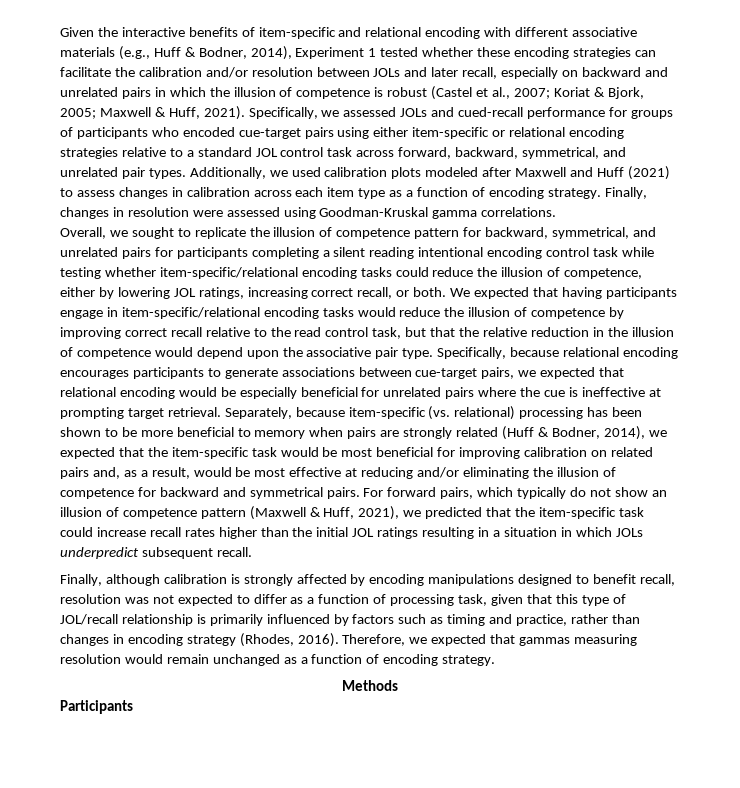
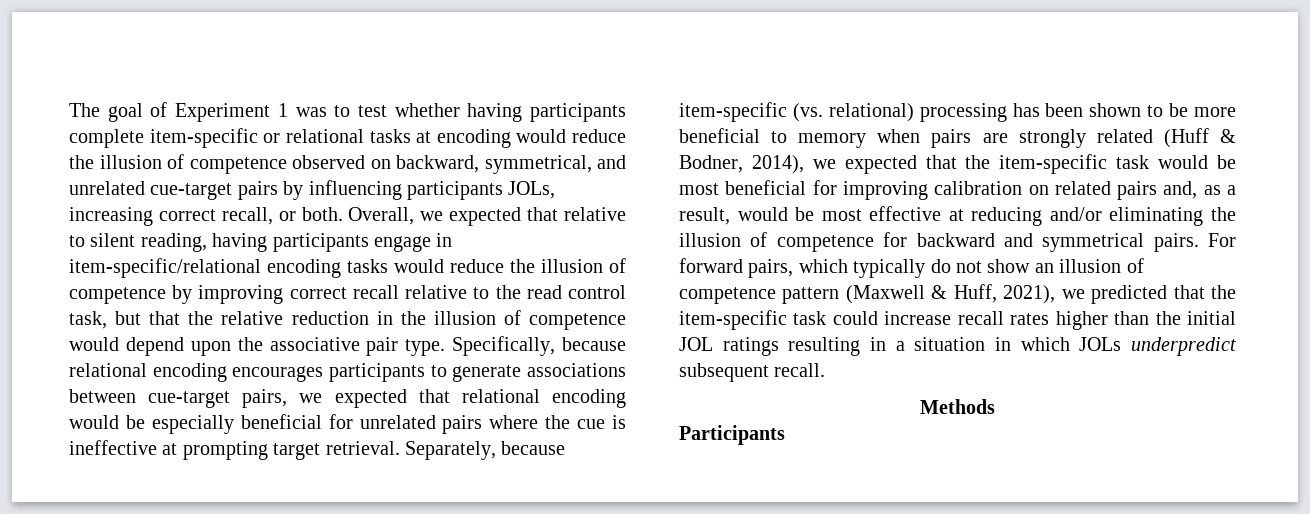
- Given the interactive benefits of item-specific and relational encoding with different associative materials (e.g., Huff & Bodner, 2014), Experiment 1 tested whether these encoding strategies can facilitate the calibration and/or resolution between JOLs and later recall, especially on backward and unrelated pairs in which the illusion of competence is robust (Castel et al., 2007; Koriat & Bjork, 2005; Maxwell & Huff, 2021). Specifically, we assessed JOLs and cued-recall performance for groups of participants who encoded cue-target pairs using either item-specific or relational encoding strategies relative to a standard JOL control task across forward, backward, symmetrical, and unrelated pair types. Additionally, we used calibration plots modeled after Maxwell and Huff (2021) to assess changes in calibration across each item type as a function of encoding strategy. Finally, changes in resolution were assessed using Goodman-Kruskal gamma correlations.
- Overall, we sought to replicate the illusion of competence pattern for backward, symmetrical, and unrelated pairs for participants completing a silent reading intentional encoding control task while testing whether item-specific/relational encoding tasks could reduce the illusion of competence, either by lowering JOL ratings, increasing correct recall, or both.
+ The goal of Experiment 1 was to test whether having participants complete item-specific or relational tasks at encoding would reduce the illusion of competence observed on backward, symmetrical, and unrelated cue-target pairs by influencing participants JOLs, increasing correct recall, or both.
- We expected that having participants engage in item-specific/relational encoding tasks would reduce the illusion of competence by improving correct recall relative to the read control task, but that the relative reduction in the illusion of competence would depend upon the associative pair type.
+ Overall, we expected that relative to silent reading, having participants engage in item-specific/relational encoding tasks would reduce the illusion of competence by improving correct recall relative to the read control task, but that the relative reduction in the illusion of competence would depend upon the associative pair type.
- Finally, although calibration is strongly affected by encoding manipulations designed to benefit recall, resolution was not expected to differ as a function of processing task, given that this type of JOL/recall relationship is primarily influenced by factors such as timing and practice, rather than changes in encoding strategy (Rhodes, 2016). Therefore, we expected that gammas measuring resolution would remain unchanged as a function of encoding strategy.

